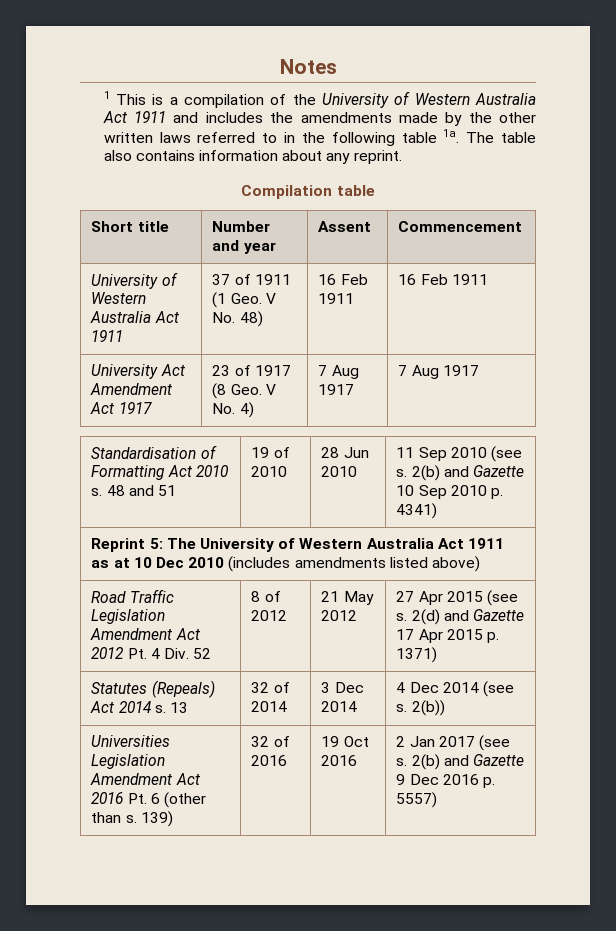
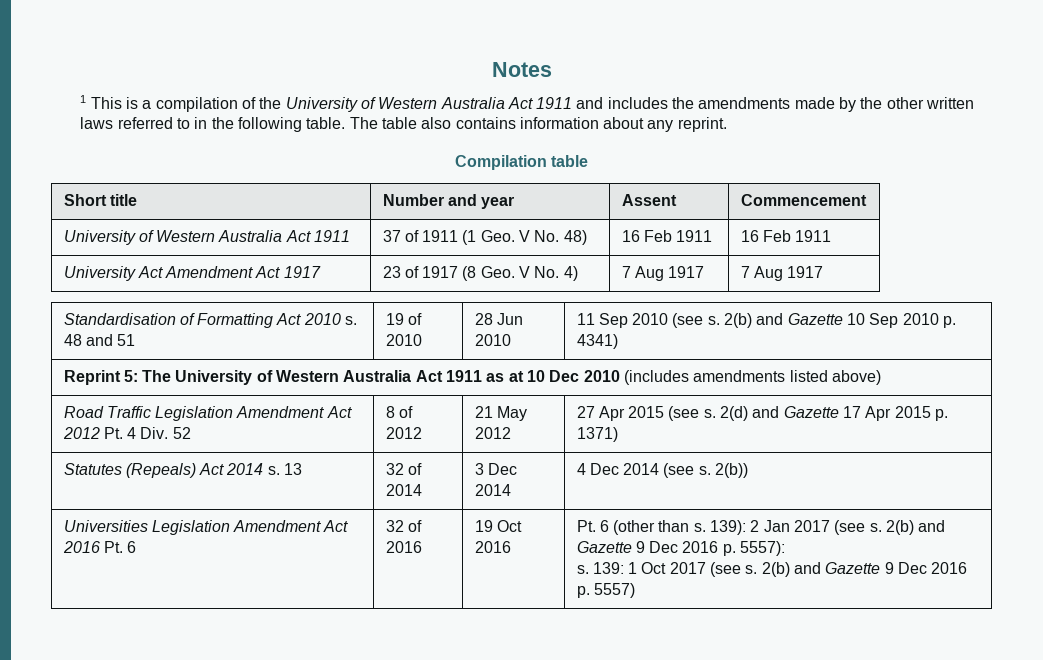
- 1 This is a compilation of the University of Western Australia Act 1911 and includes the amendments made by the other written laws referred to in the following table 1a.
+ 1 This is a compilation of the University of Western Australia Act 1911 and includes the amendments made by the other written laws referred to in the following table.
- Universities Legislation Amendment Act 2016 Pt. 6 (other than s. 139)
+ Universities Legislation Amendment Act 2016 Pt. 6
- 2 Jan 2017 (see s.
+ Pt. 6 (other than s. 139): 2 Jan 2017 (see s.
- 2(b) and Gazette 9 Dec 2016 p. 5557)
+ 2(b) and Gazette 9 Dec 2016 p. 5557):
+ s. 139: 1 Oct 2017 (see s. 2(b) and Gazette 9 Dec 2016 p. 5557)

